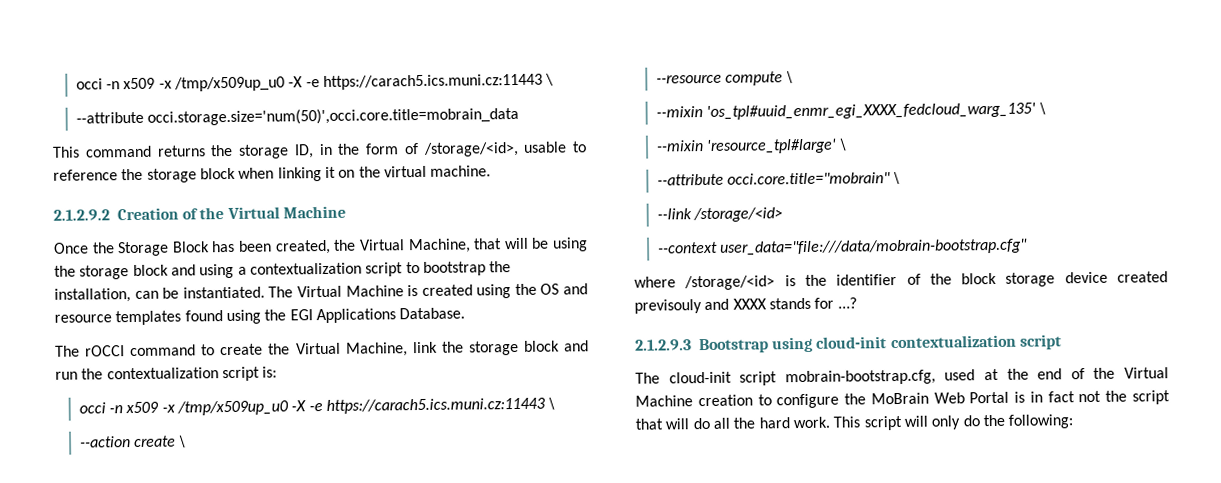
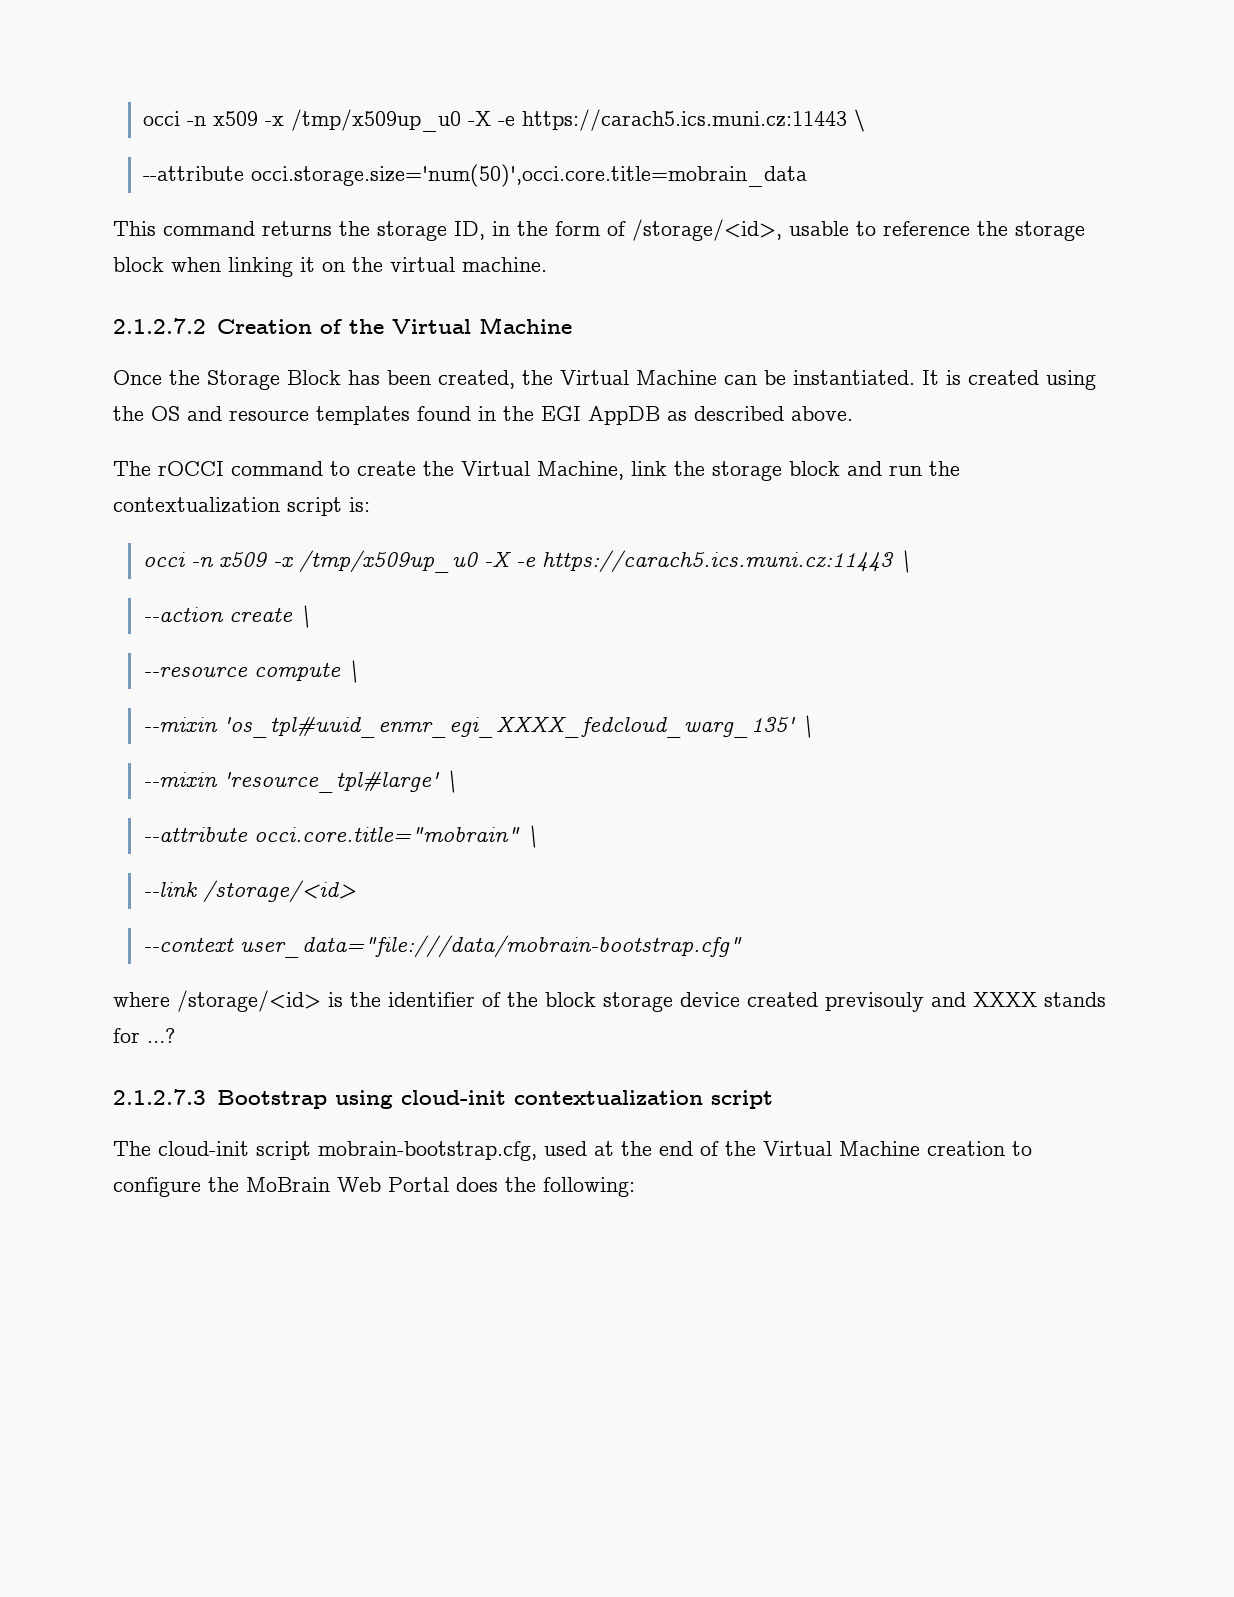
- 2.1.2.9.2 Creation of the Virtual Machine
+ 2.1.2.7.2 Creation of the Virtual Machine
- Once the Storage Block has been created, the Virtual Machine, that will be using the storage block and using a contextualization script to bootstrap the installation, can be instantiated. The Virtual Machine is created using the OS and resource templates found using the EGI Applications Database.
+ Once the Storage Block has been created, the Virtual Machine can be instantiated. It is created using the OS and resource templates found in the EGI AppDB as described above.
- 2.1.2.9.3 Bootstrap using cloud-init contextualization script
+ 2.1.2.7.3 Bootstrap using cloud-init contextualization script
- The cloud-init script mobrain-bootstrap.cfg, used at the end of the Virtual Machine creation to configure the MoBrain Web Portal is in fact not the script that will do all the hard work. This script will only do the following:
+ The cloud-init script mobrain-bootstrap.cfg, used at the end of the Virtual Machine creation to configure the MoBrain Web Portal does the following:

